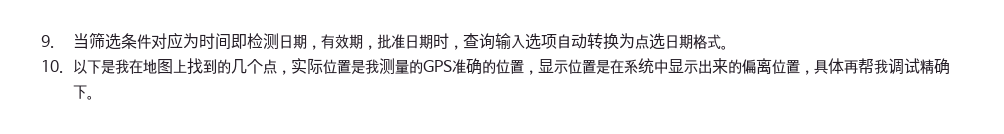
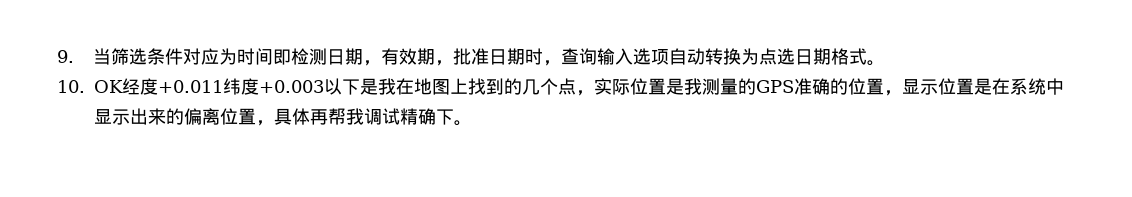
- 10.以下是我在地图上找到的几个点，实际位置是我测量的GPS准确的位置，显示位置是在系统中显示出来的偏离位置，具体再帮我调试精确下。
+ 10. OK经度+0.011纬度+0.003以下是我在地图上找到的几个点，实际位置是我测量的GPS准确的位置，显示位置是在系统中显示出来的偏离位置，具体再帮我调试精确下。

